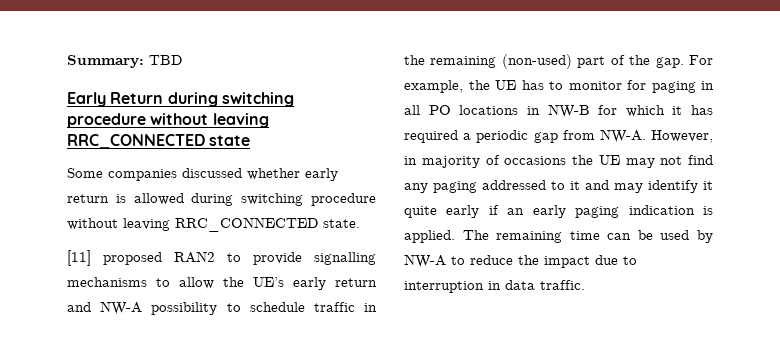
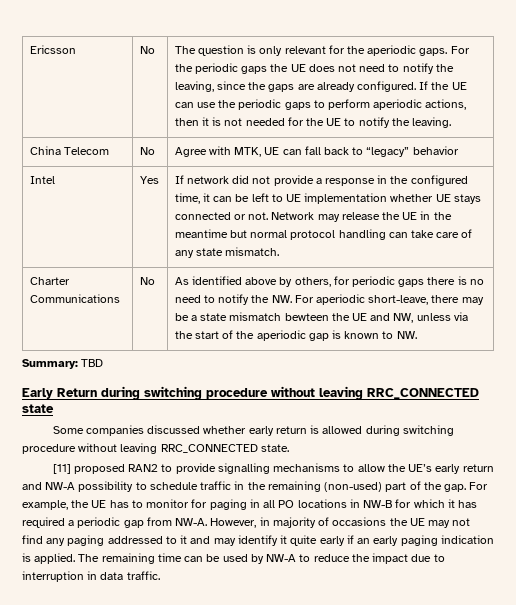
+ Ericsson | No | The question is only relevant for the aperiodic gaps. For the periodic gaps the UE does not need to notify the leaving, since the gaps are already configured. If the UE can use the periodic gaps to perform aperiodic actions, then it is not needed for the UE to notify the leaving.
+ China Telecom | No | Agree with MTK, UE can fall back to “legacy” behavior
+ Intel | Yes | If network did not provide a response in the configured time, it can be left to UE implementation whether UE stays connected or not. Network may release the UE in the meantime but normal protocol handling can take care of any state mismatch.
+ Charter Communications | No | As identified above by others, for periodic gaps there is no need to notify the NW. For aperiodic short-leave, there may be a state mismatch bewteen the UE and NW, unless via the start of the aperiodic gap is known to NW.

